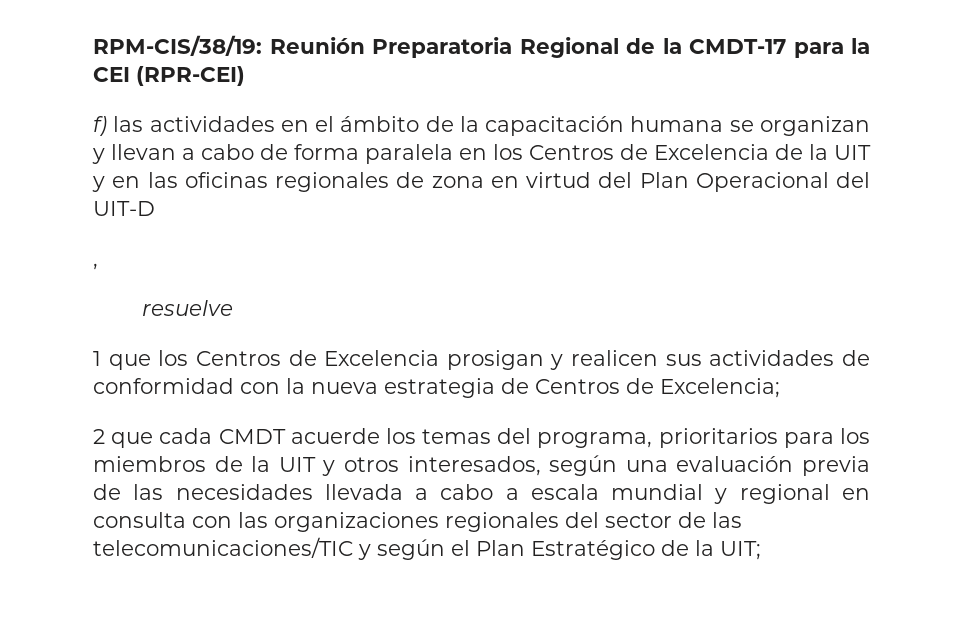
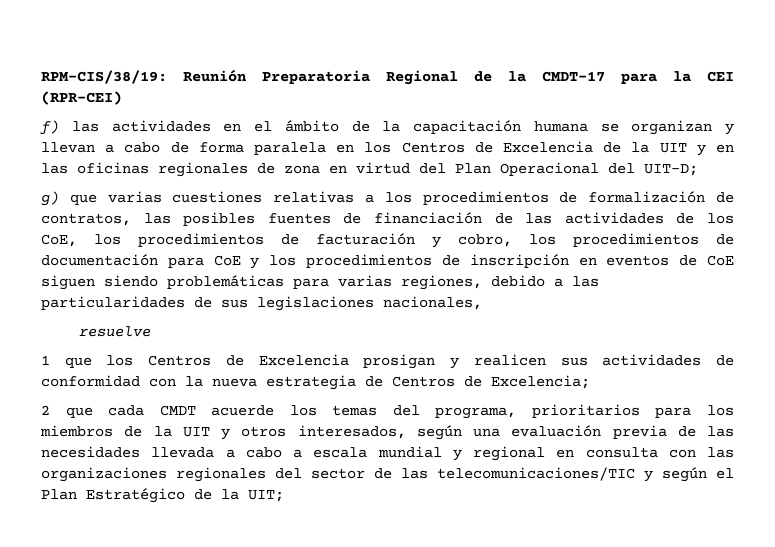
- f) las actividades en el ámbito de la capacitación humana se organizan y llevan a cabo de forma paralela en los Centros de Excelencia de la UIT y en las oficinas regionales de zona en virtud del Plan Operacional del UIT-D
- ,
+ f) las actividades en el ámbito de la capacitación humana se organizan y llevan a cabo de forma paralela en los Centros de Excelencia de la UIT y en las oficinas regionales de zona en virtud del Plan Operacional del UIT-D;
+ g) que varias cuestiones relativas a los procedimientos de formalización de contratos, las posibles fuentes de financiación de las actividades de los CoE, los procedimientos de facturación y cobro, los procedimientos de documentación para CoE y los procedimientos de inscripción en eventos de CoE siguen siendo problemáticas para varias regiones, debido a las particularidades de sus legislaciones nacionales,

